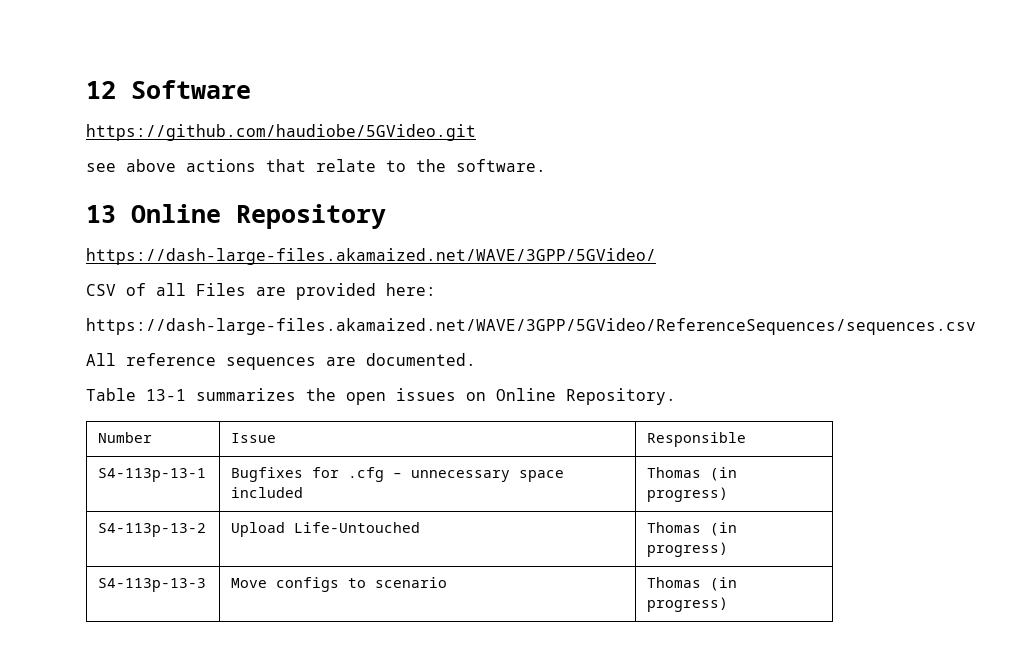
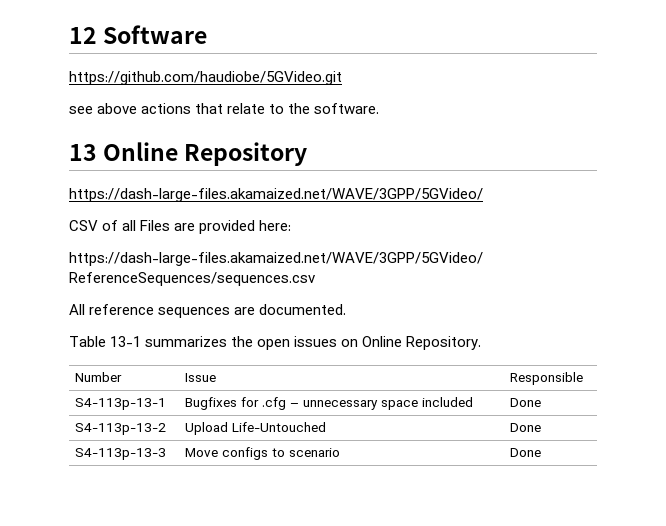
- S4-113p-13-1 | Bugfixes for .cfg – unnecessary space included | Thomas (in progress)
+ S4-113p-13-1 | Bugfixes for .cfg – unnecessary space included | Done
- S4-113p-13-2 | Upload Life-Untouched | Thomas (in progress)
+ S4-113p-13-2 | Upload Life-Untouched | Done
- S4-113p-13-3 | Move configs to scenario | Thomas (in progress)
+ S4-113p-13-3 | Move configs to scenario | Done

